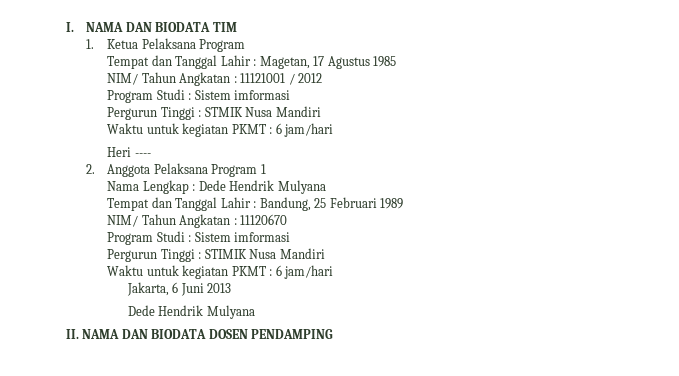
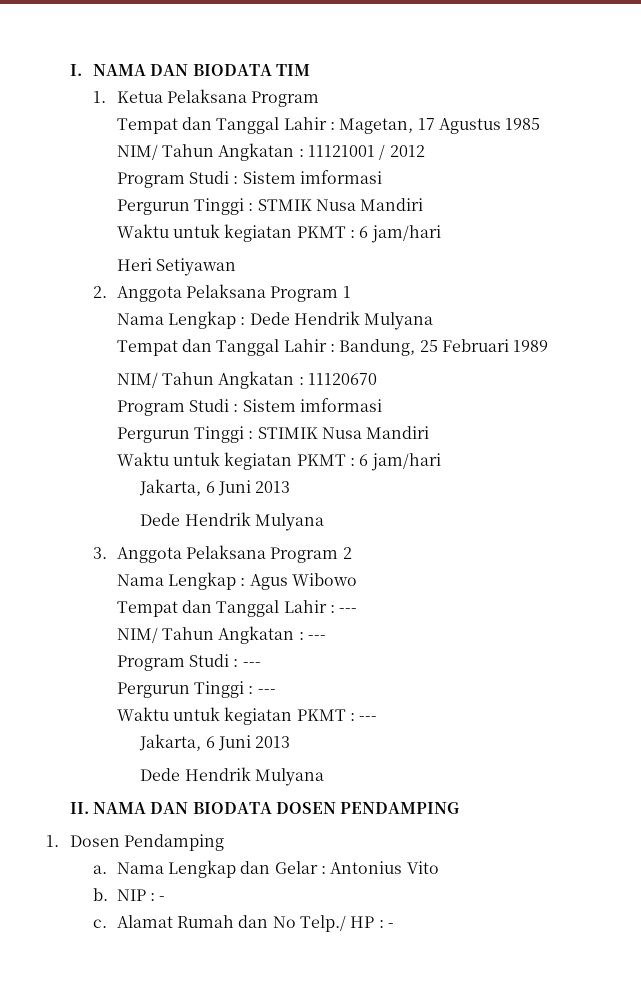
- Heri ----
+ Heri Setiyawan
+ 3. Anggota Pelaksana Program 2
+ Nama Lengkap : Agus Wibowo
+ Tempat dan Tanggal Lahir : ---
+ NIM/ Tahun Angkatan : ---
+ Program Studi : ---
+ Pergurun Tinggi : ---
+ Waktu untuk kegiatan PKMT : ---
+ Jakarta, 6 Juni 2013
+ Dede Hendrik Mulyana
+ 1. Dosen Pendamping
+ a. Nama Lengkap dan Gelar : Antonius Vito
+ b. NIP : -
+ c. Alamat Rumah dan No Telp./ HP : -

